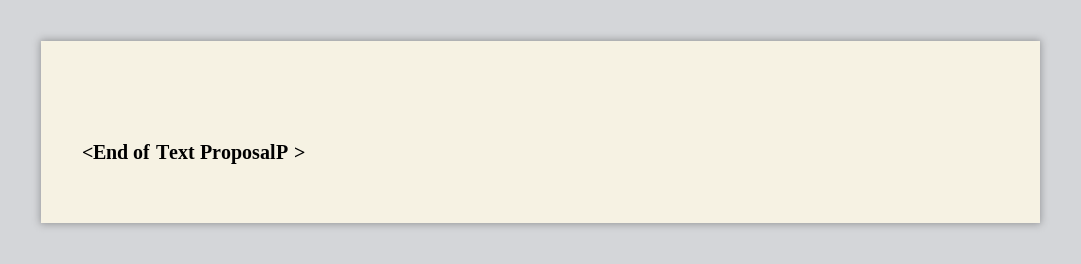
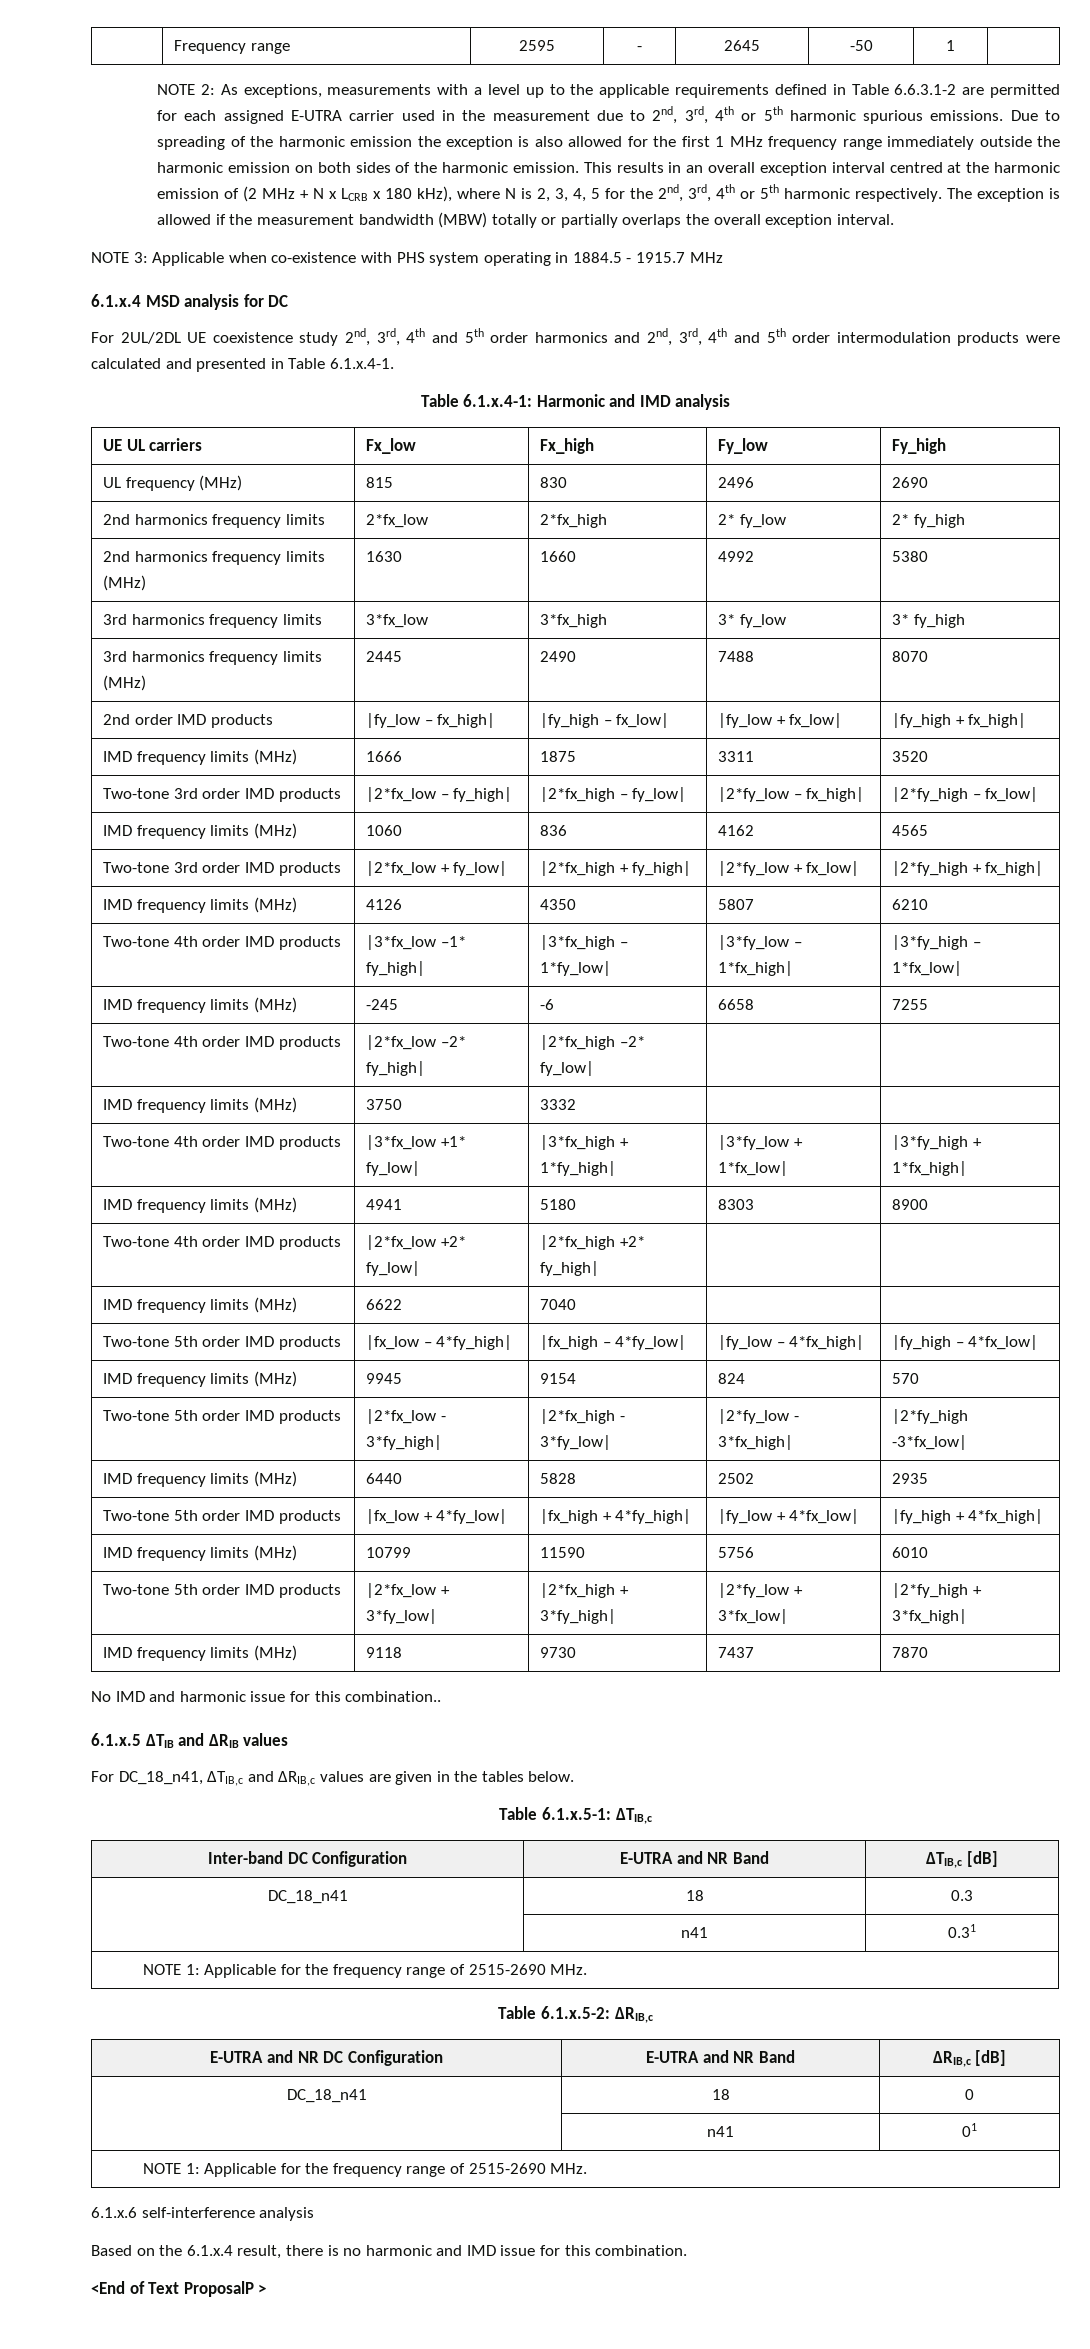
+ | Frequency range | 2595 | - | 2645 | -50 | 1 |
+ NOTE 2: As exceptions, measurements with a level up to the applicable requirements defined in Table 6.6.3.1-2 are permitted for each assigned E-UTRA carrier used in the measurement due to 2nd, 3rd, 4th or 5th harmonic spurious emissions. Due to spreading of the harmonic emission the exception is also allowed for the first 1 MHz frequency range immediately outside the harmonic emission on both sides of the harmonic emission. This results in an overall exception interval centred at the harmonic emission of (2 MHz + N x LCRB x 180 kHz), where N is 2, 3, 4, 5 for the 2nd, 3rd, 4th or 5th harmonic respectively. The exception is allowed if the measurement bandwidth (MBW) totally or partially overlaps the overall exception interval.
+ NOTE 3: Applicable when co-existence with PHS system operating in 1884.5 - 1915.7 MHz
+ 6.1.x.4 MSD analysis for DC
+ For 2UL/2DL UE coexistence study 2nd, 3rd, 4th and 5th order harmonics and 2nd, 3rd, 4th and 5th order intermodulation products were calculated and presented in Table 6.1.x.4-1.
+ Table 6.1.x.4-1: Harmonic and IMD analysis
+ UE UL carriers | Fx_low | Fx_high | Fy_low | Fy_high
+ UL frequency (MHz) | 815 | 830 | 2496 | 2690
+ 2nd harmonics frequency limits | 2*fx_low | 2*fx_high | 2* fy_low | 2* fy_high
+ 2nd harmonics frequency limits (MHz) | 1630 | 1660 | 4992 | 5380
+ 3rd harmonics frequency limits | 3*fx_low | 3*fx_high | 3* fy_low | 3* fy_high
+ 3rd harmonics frequency limits (MHz) | 2445 | 2490 | 7488 | 8070
+ 2nd order IMD products | |fy_low – fx_high| | |fy_high – fx_low| | |fy_low + fx_low| | |fy_high + fx_high|
+ IMD frequency limits (MHz) | 1666 | 1875 | 3311 | 3520
+ Two-tone 3rd order IMD products | |2*fx_low – fy_high| | |2*fx_high – fy_low| | |2*fy_low – fx_high| | |2*fy_high – fx_low|
+ IMD frequency limits (MHz) | 1060 | 836 | 4162 | 4565
+ Two-tone 3rd order IMD products | |2*fx_low + fy_low| | |2*fx_high + fy_high| | |2*fy_low + fx_low| | |2*fy_high + fx_high|
+ IMD frequency limits (MHz) | 4126 | 4350 | 5807 | 6210
+ Two-tone 4th order IMD products | |3*fx_low –1* fy_high| | |3*fx_high – 1*fy_low| | |3*fy_low – 1*fx_high| | |3*fy_high – 1*fx_low|
+ IMD frequency limits (MHz) | -245 | -6 | 6658 | 7255
+ Two-tone 4th order IMD products | |2*fx_low –2* fy_high| | |2*fx_high –2* fy_low| | |
+ IMD frequency limits (MHz) | 3750 | 3332 | |
+ Two-tone 4th order IMD products | |3*fx_low +1* fy_low| | |3*fx_high + 1*fy_high| | |3*fy_low + 1*fx_low| | |3*fy_high + 1*fx_high|
+ IMD frequency limits (MHz) | 4941 | 5180 | 8303 | 8900
+ Two-tone 4th order IMD products | |2*fx_low +2* fy_low| | |2*fx_high +2* fy_high| | |
+ IMD frequency limits (MHz) | 6622 | 7040 | |
+ Two-tone 5th order IMD products | |fx_low – 4*fy_high| | |fx_high – 4*fy_low| | |fy_low – 4*fx_high| | |fy_high – 4*fx_low|
+ IMD frequency limits (MHz) | 9945 | 9154 | 824 | 570
+ Two-tone 5th order IMD products | |2*fx_low - 3*fy_high| | |2*fx_high - 3*fy_low| | |2*fy_low - 3*fx_high| | |2*fy_high -3*fx_low|
+ IMD frequency limits (MHz) | 6440 | 5828 | 2502 | 2935
+ Two-tone 5th order IMD products | |fx_low + 4*fy_low| | |fx_high + 4*fy_high| | |fy_low + 4*fx_low| | |fy_high + 4*fx_high|
+ IMD frequency limits (MHz) | 10799 | 11590 | 5756 | 6010
+ Two-tone 5th order IMD products | |2*fx_low + 3*fy_low| | |2*fx_high + 3*fy_high| | |2*fy_low + 3*fx_low| | |2*fy_high + 3*fx_high|
+ IMD frequency limits (MHz) | 9118 | 9730 | 7437 | 7870
+ No IMD and harmonic issue for this combination..
+ 6.1.x.5 ∆TIB and ∆RIB values
+ For DC_18_n41, ΔTIB,c and ΔRIB,c values are given in the tables below.
+ Table 6.1.x.5-1: ΔTIB,c
+ Inter-band DC Configuration | E-UTRA and NR Band | ΔTIB,c [dB]
+ DC_18_n41 | 18 | 0.3
+ | n41 | 0.31
+ NOTE 1: Applicable for the frequency range of 2515-2690 MHz.
+ Table 6.1.x.5-2: ΔRIB,c
+ E-UTRA and NR DC Configuration | E-UTRA and NR Band | ΔRIB,c [dB]
+ DC_18_n41 | 18 | 0
+ | n41 | 01
+ NOTE 1: Applicable for the frequency range of 2515-2690 MHz.
+ 6.1.x.6 self-interference analysis
+ Based on the 6.1.x.4 result, there is no harmonic and IMD issue for this combination.

